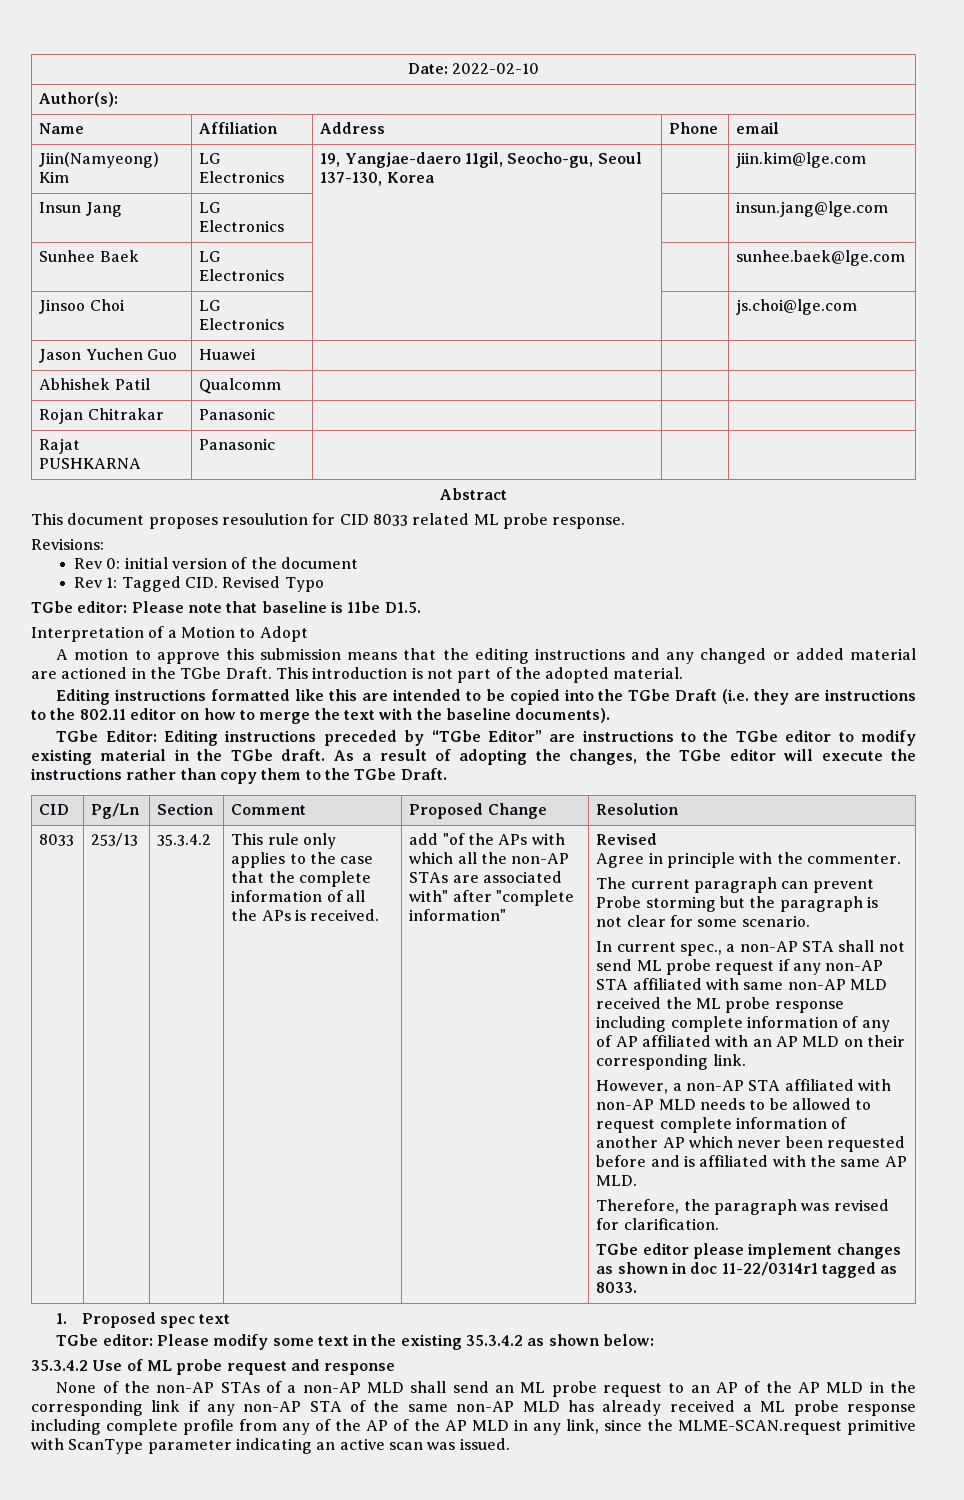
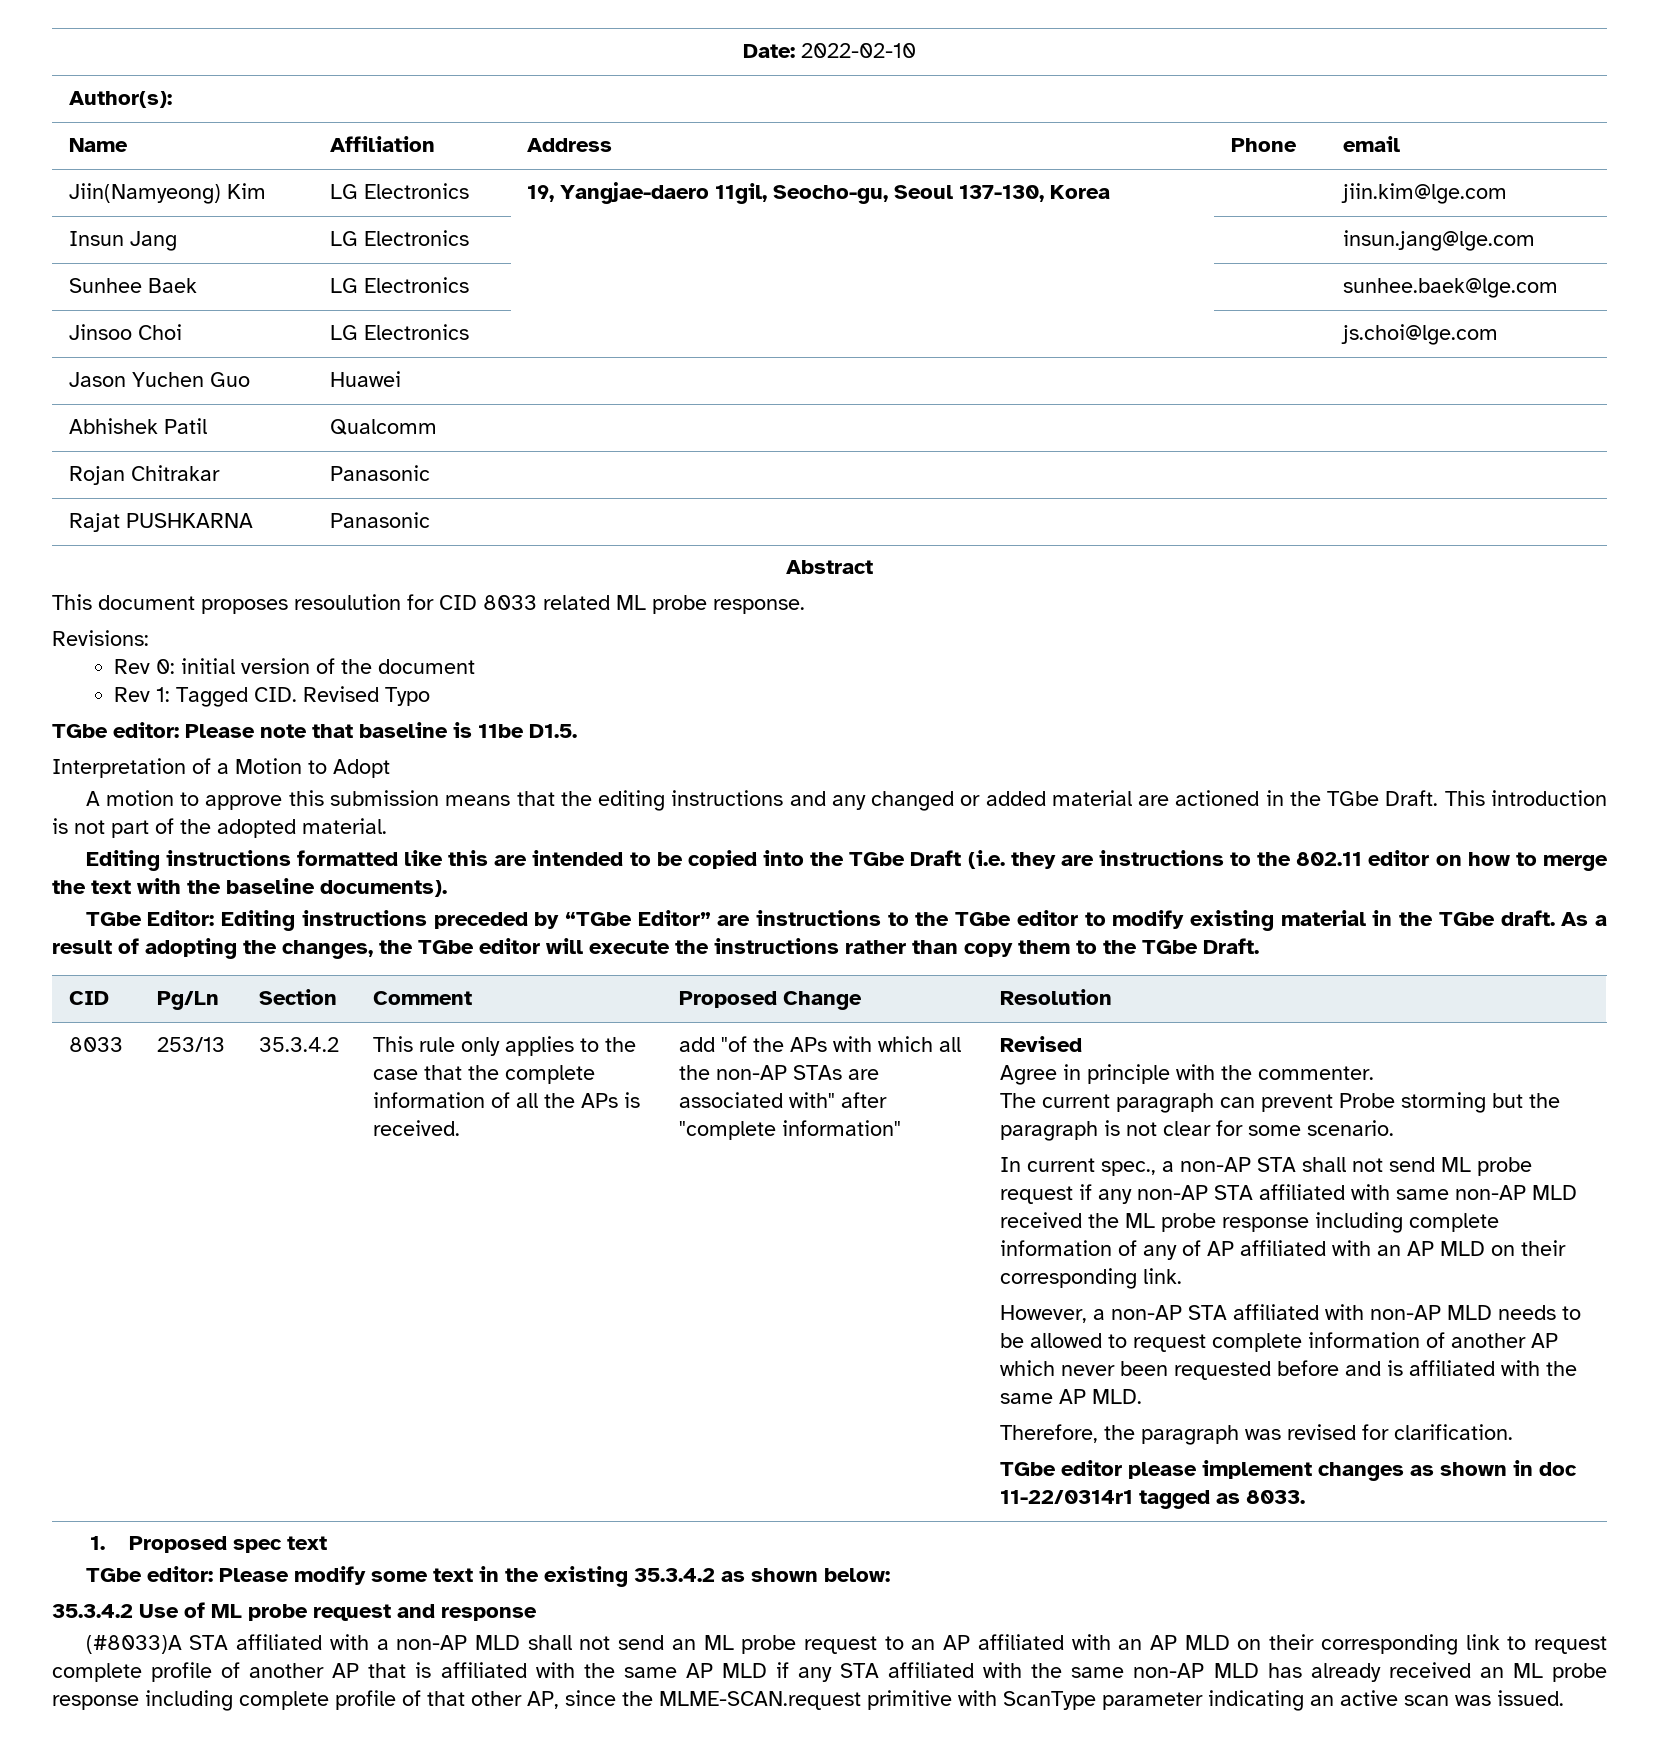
- None of the non-AP STAs of a non-AP MLD shall send an ML probe request to an AP of the AP MLD in the corresponding link if any non-AP STA of the same non-AP MLD has already received a ML probe response including complete profile from any of the AP of the AP MLD in any link, since the MLME-SCAN.request primitive with ScanType parameter indicating an active scan was issued.
+ (#8033)A STA affiliated with a non-AP MLD shall not send an ML probe request to an AP affiliated with an AP MLD on their corresponding link to request complete profile of another AP that is affiliated with the same AP MLD if any STA affiliated with the same non-AP MLD has already received an ML probe response including complete profile of that other AP, since the MLME-SCAN.request primitive with ScanType parameter indicating an active scan was issued.

